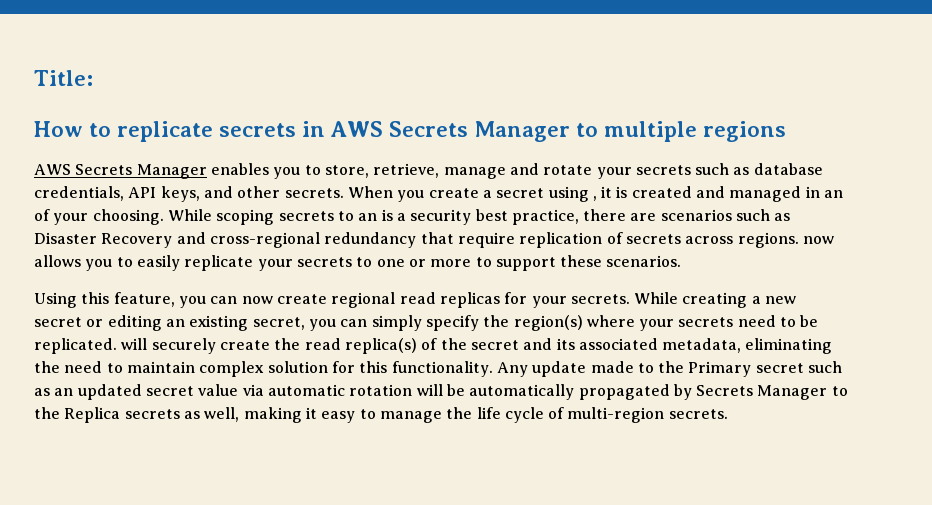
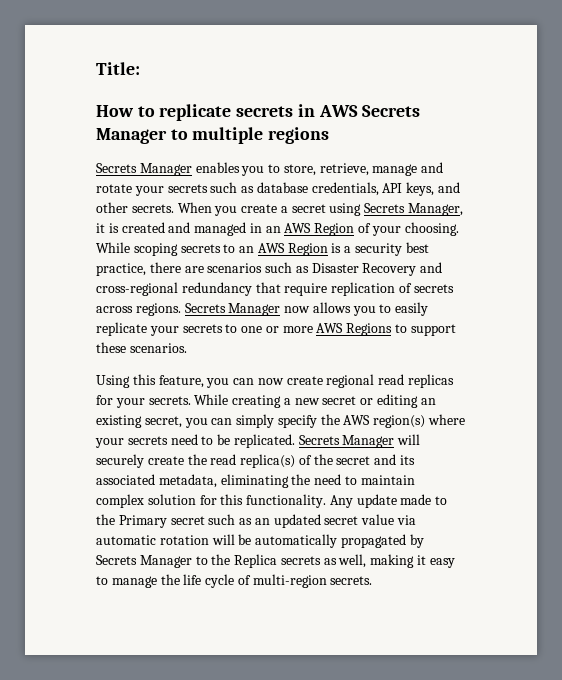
- AWS Secrets Manager enables you to store, retrieve, manage and rotate your secrets such as database credentials, API keys, and other secrets.
+ Secrets Manager enables you to store, retrieve, manage and rotate your secrets such as database credentials, API keys, and other secrets.
- When you create a secret using , it is created and managed in an of your choosing.
+ When you create a secret using Secrets Manager, it is created and managed in an AWS Region of your choosing.
- While scoping secrets to an is a security best practice, there are scenarios such as Disaster Recovery and cross-regional redundancy that require replication of secrets across regions. now allows you to easily replicate your secrets to one or more to support these scenarios.
+ While scoping secrets to an AWS Region is a security best practice, there are scenarios such as Disaster Recovery and cross-regional redundancy that require replication of secrets across regions. Secrets Manager now allows you to easily replicate your secrets to one or more AWS Regions to support these scenarios.
- While creating a new secret or editing an existing secret, you can simply specify the region(s) where your secrets need to be replicated. will securely create the read replica(s) of the secret and its associated metadata, eliminating the need to maintain complex solution for this functionality.
+ While creating a new secret or editing an existing secret, you can simply specify the AWS region(s) where your secrets need to be replicated. Secrets Manager will securely create the read replica(s) of the secret and its associated metadata, eliminating the need to maintain complex solution for this functionality.

